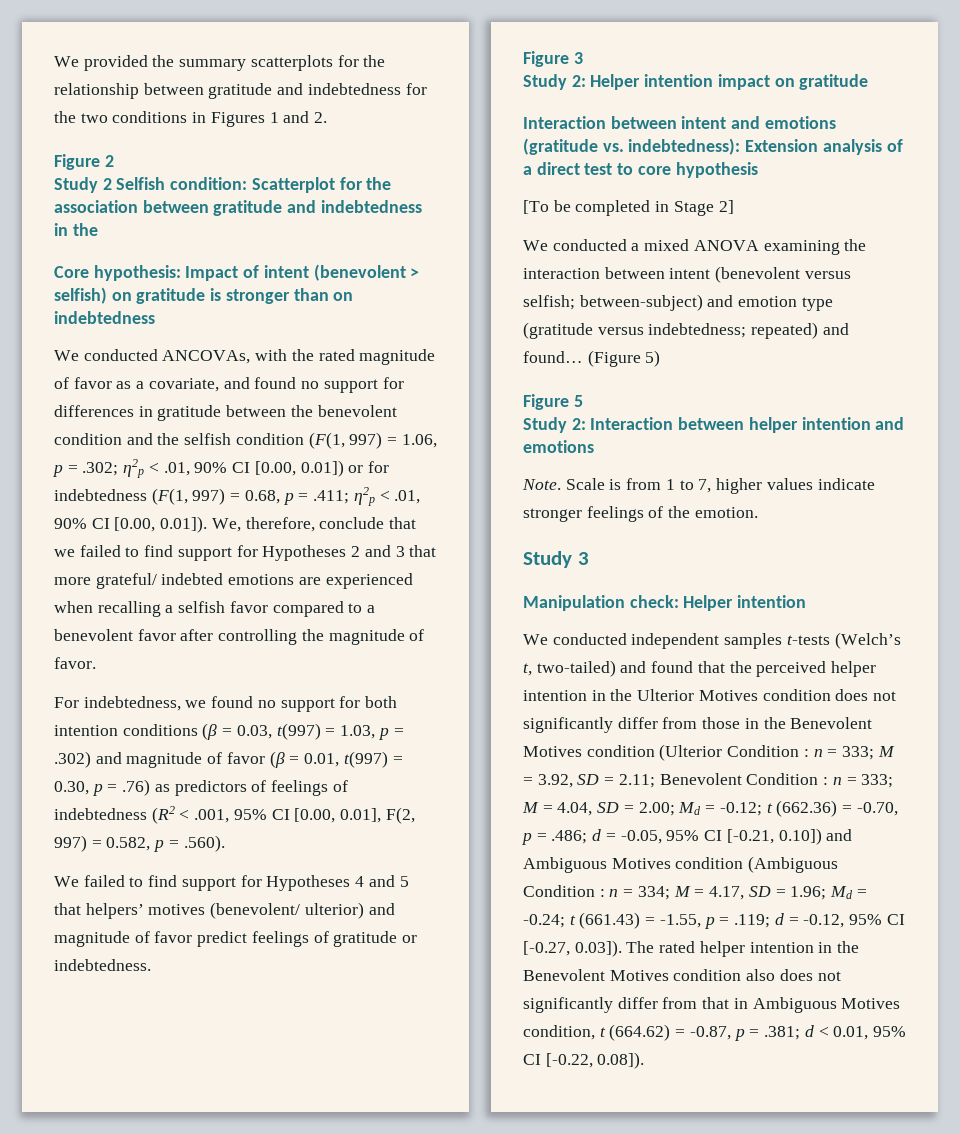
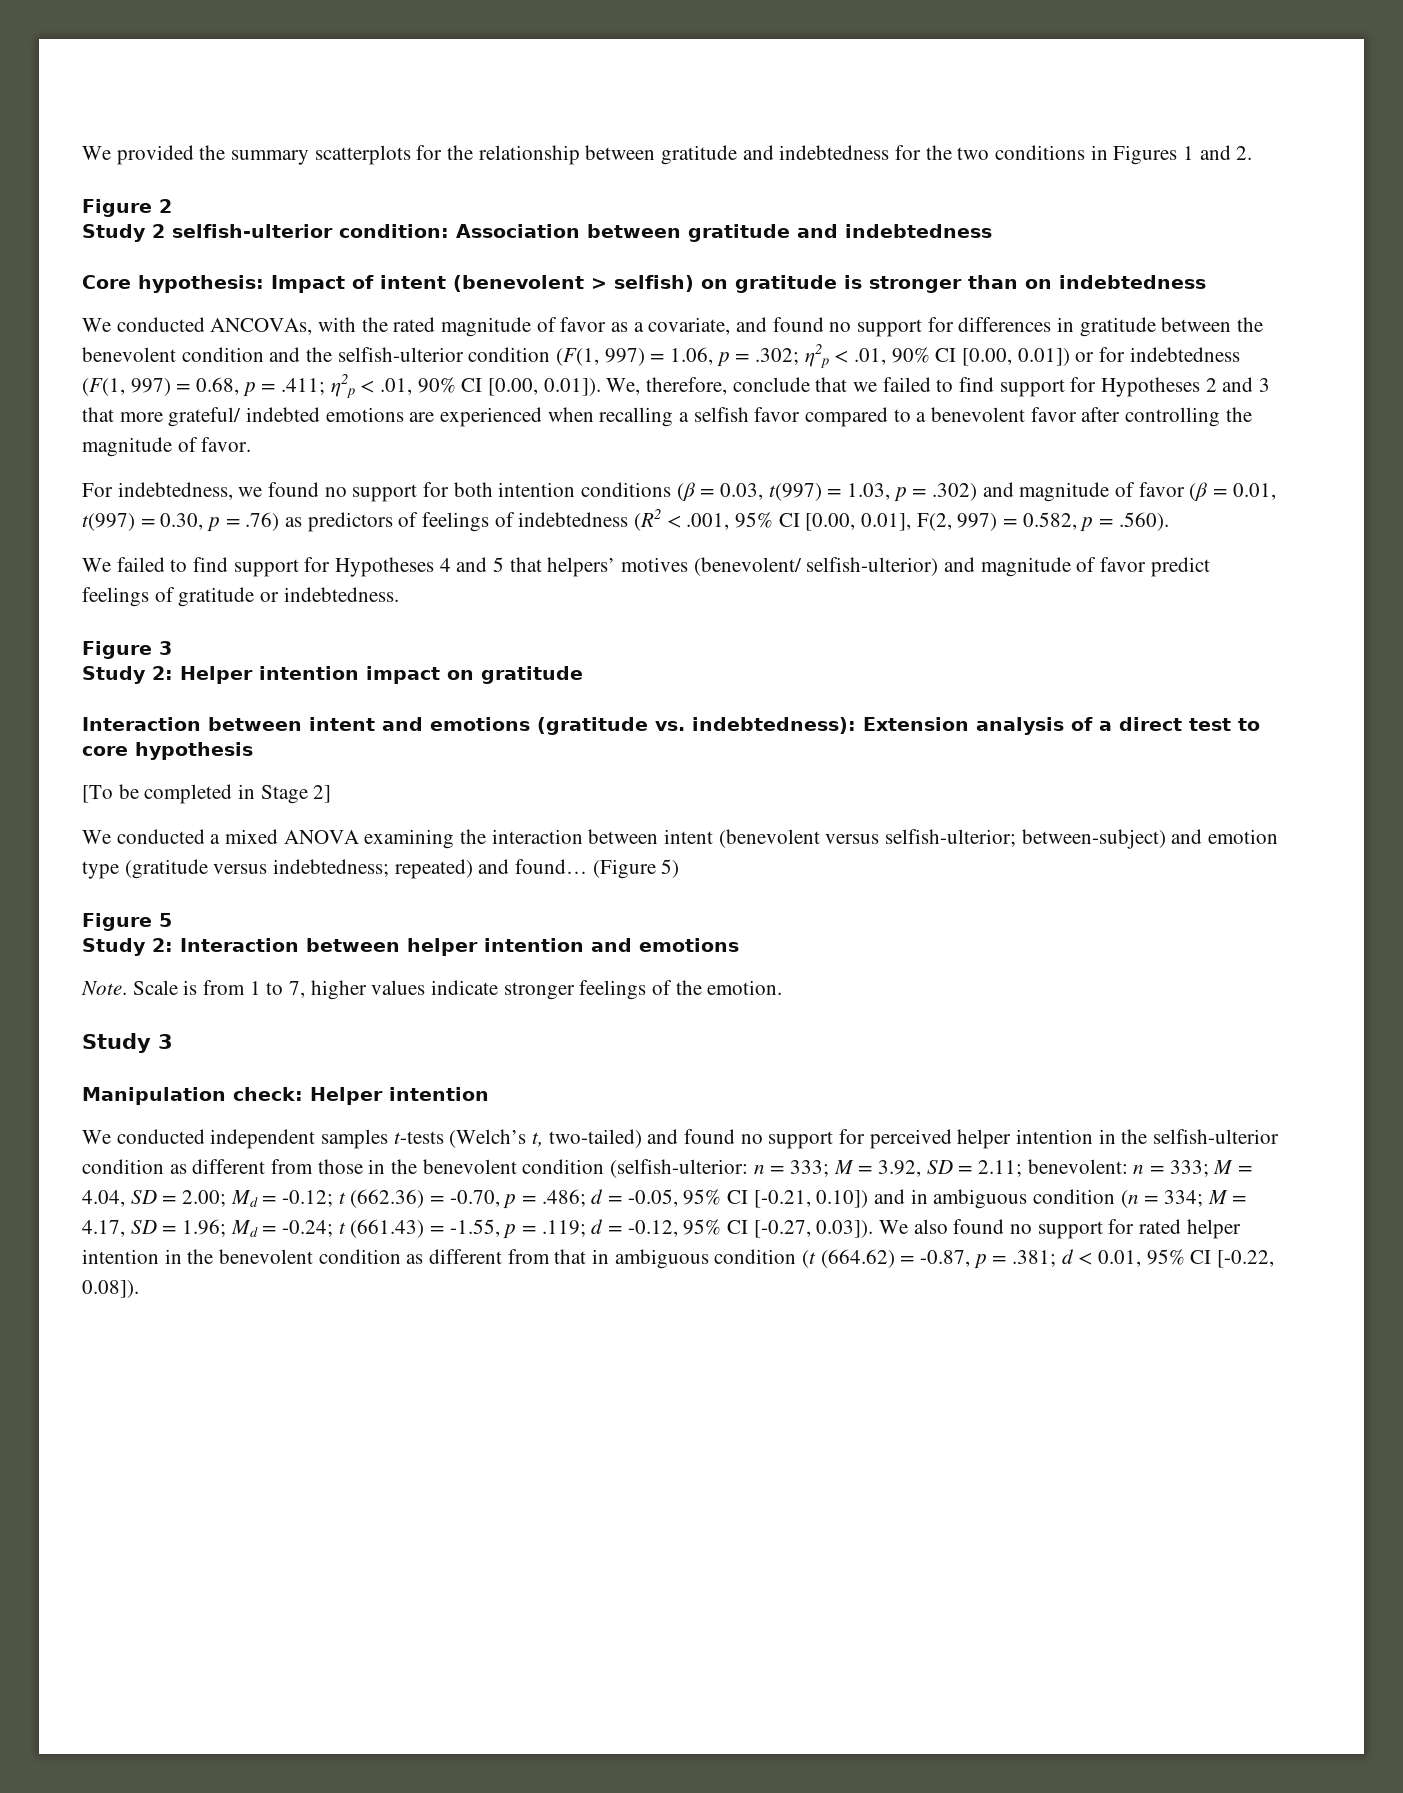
- Study 2 Selfish condition: Scatterplot for the association between gratitude and indebtedness in the
+ Study 2 selfish-ulterior condition: Association between gratitude and indebtedness
- We conducted ANCOVAs, with the rated magnitude of favor as a covariate, and found no support for differences in gratitude between the benevolent condition and the selfish condition (F(1, 997) = 1.06, p = .302;
+ We conducted ANCOVAs, with the rated magnitude of favor as a covariate, and found no support for differences in gratitude between the benevolent condition and the selfish-ulterior condition (F(1, 997) = 1.06, p = .302;
- We failed to find support for Hypotheses 4 and 5 that helpers’ motives (benevolent/ ulterior) and magnitude of favor predict feelings of gratitude or indebtedness.
+ We failed to find support for Hypotheses 4 and 5 that helpers’ motives (benevolent/ selfish-ulterior) and magnitude of favor predict feelings of gratitude or indebtedness.
- We conducted a mixed ANOVA examining the interaction between intent (benevolent versus selfish; between-subject) and emotion type (gratitude versus indebtedness; repeated) and found…
+ We conducted a mixed ANOVA examining the interaction between intent (benevolent versus selfish-ulterior; between-subject) and emotion type (gratitude versus indebtedness; repeated) and found…
- We conducted independent samples t-tests (Welch’s t, two-tailed) and found that the perceived helper intention in the Ulterior Motives condition does not significantly differ from those in the Benevolent Motives condition (Ulterior Condition :
+ We conducted independent samples t-tests (Welch’s t, two-tailed) and found no support for perceived helper intention in the selfish-ulterior condition as different from those in the benevolent condition (selfish-ulterior:
- Benevolent Condition :
+ benevolent:
- d = -0.05, 95% CI [-0.21, 0.10]) and Ambiguous Motives condition (Ambiguous Condition : n = 334;
+ d = -0.05, 95% CI [-0.21, 0.10]) and in ambiguous condition (n = 334;
- d = -0.12, 95% CI [-0.27, 0.03]). The rated helper intention in the Benevolent Motives condition also does not significantly differ from that in Ambiguous Motives condition, t (664.62) = -0.87, p = .381;
+ d = -0.12, 95% CI [-0.27, 0.03]). We also found no support for rated helper intention in the benevolent condition as different from that in ambiguous condition (t (664.62) = -0.87, p = .381;

